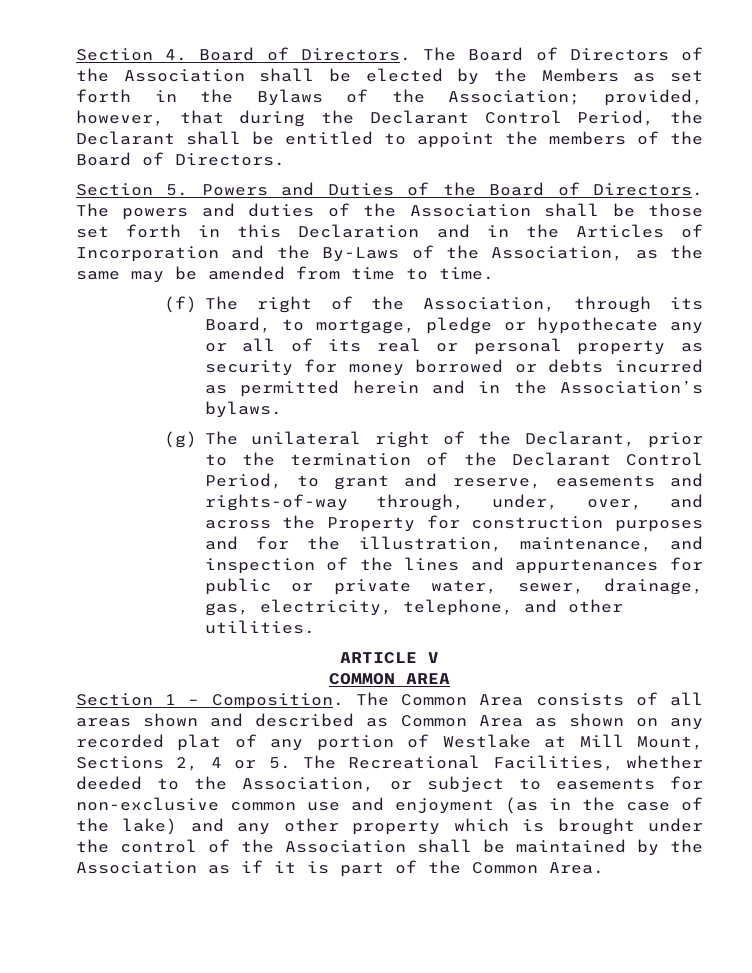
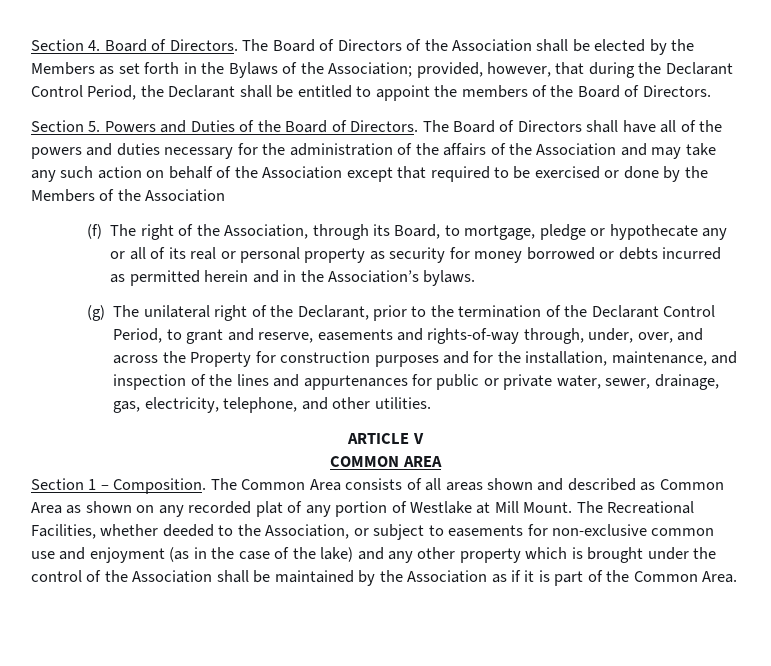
- The powers and duties of the Association shall be those set forth in this Declaration and in the Articles of Incorporation and the By-Laws of the Association, as the same may be amended from time to time.
+ The Board of Directors shall have all of the powers and duties necessary for the administration of the affairs of the Association and may take any such action on behalf of the Association except that required to be exercised or done by the Members of the Association
- (g) The unilateral right of the Declarant, prior to the termination of the Declarant Control Period, to grant and reserve, easements and rights-of-way through, under, over, and across the Property for construction purposes and for the illustration, maintenance, and inspection of the lines and appurtenances for public or private water, sewer, drainage, gas, electricity, telephone, and other utilities.
+ (g) The unilateral right of the Declarant, prior to the termination of the Declarant Control Period, to grant and reserve, easements and rights-of-way through, under, over, and across the Property for construction purposes and for the installation, maintenance, and inspection of the lines and appurtenances for public or private water, sewer, drainage, gas, electricity, telephone, and other utilities.
- The Common Area consists of all areas shown and described as Common Area as shown on any recorded plat of any portion of Westlake at Mill Mount, Sections 2, 4 or 5. The Recreational Facilities, whether deeded to the Association, or subject to easements for non-exclusive common use and enjoyment (as in the case of the lake) and any other property which is brought under the control of the Association shall be maintained by the Association as if it is part of the Common Area.
+ The Common Area consists of all areas shown and described as Common Area as shown on any recorded plat of any portion of Westlake at Mill Mount. The Recreational Facilities, whether deeded to the Association, or subject to easements for non-exclusive common use and enjoyment (as in the case of the lake) and any other property which is brought under the control of the Association shall be maintained by the Association as if it is part of the Common Area.

